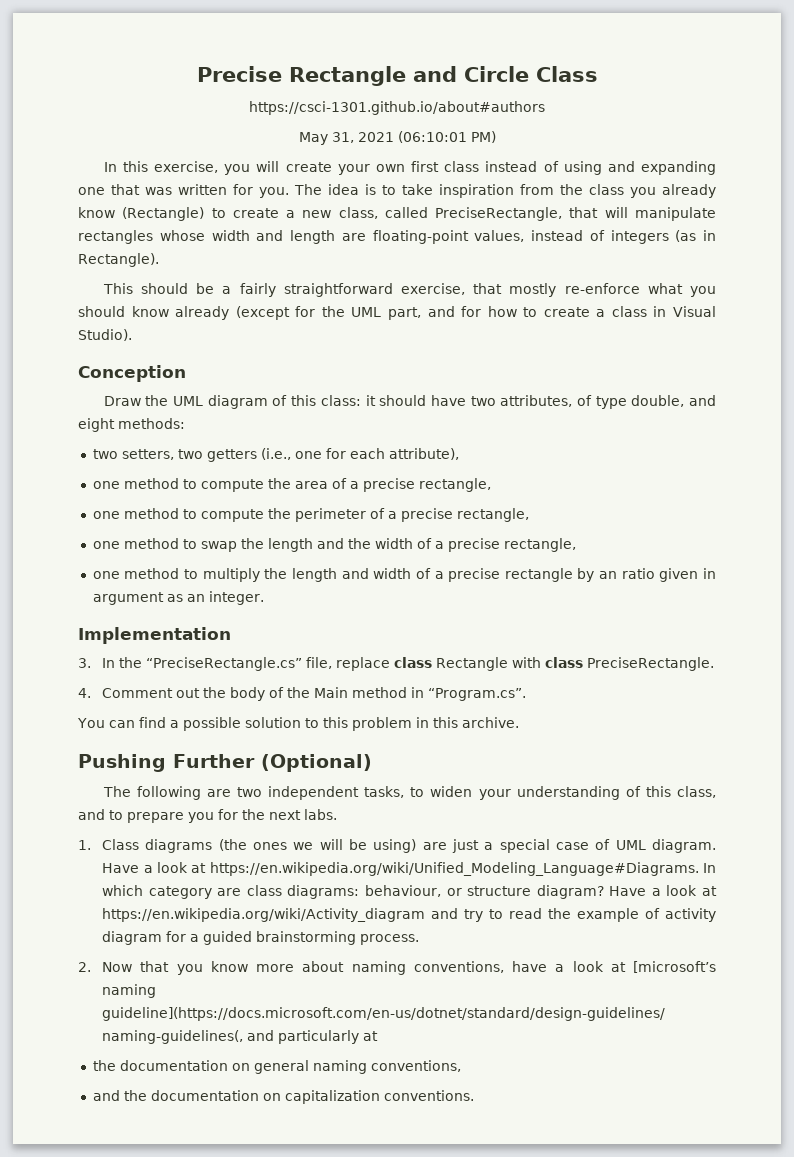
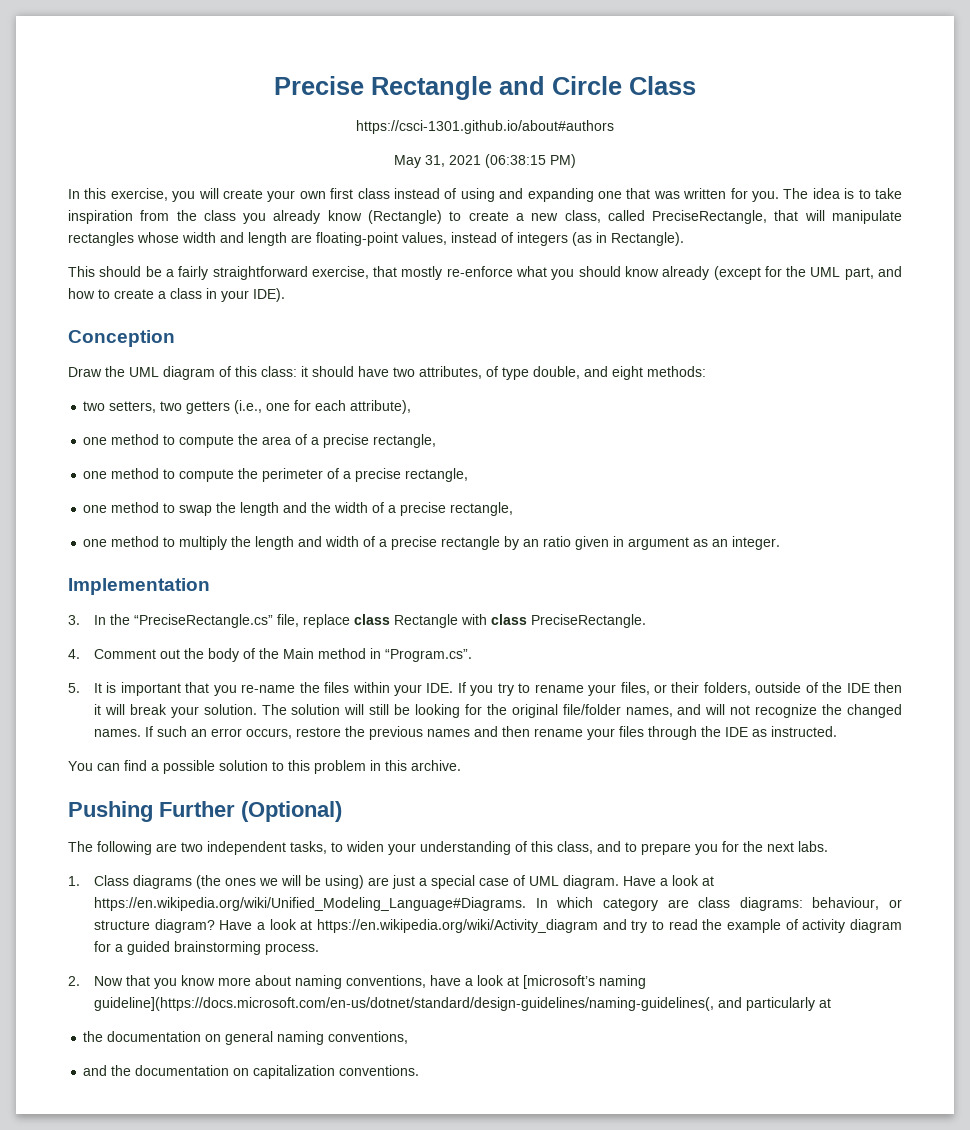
- May 31, 2021 (06:10:01 PM)
+ May 31, 2021 (06:38:15 PM)
- This should be a fairly straightforward exercise, that mostly re-enforce what you should know already (except for the UML part, and for how to create a class in Visual Studio).
+ This should be a fairly straightforward exercise, that mostly re-enforce what you should know already (except for the UML part, and how to create a class in your IDE).
+ 5. It is important that you re-name the files within your IDE. If you try to rename your files, or their folders, outside of the IDE then it will break your solution. The solution will still be looking for the original file/folder names, and will not recognize the changed names. If such an error occurs, restore the previous names and then rename your files through the IDE as instructed.

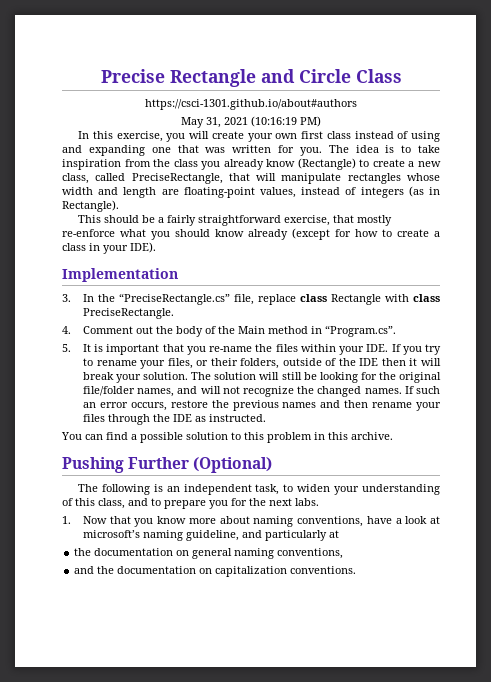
- May 31, 2021 (06:38:15 PM)
+ May 31, 2021 (10:16:19 PM)
- This should be a fairly straightforward exercise, that mostly re-enforce what you should know already (except for the UML part, and how to create a class in your IDE).
+ This should be a fairly straightforward exercise, that mostly re-enforce what you should know already (except for how to create a class in your IDE).
- Conception
- Draw the UML diagram of this class: it should have two attributes, of type double, and eight methods:
- two setters, two getters (i.e., one for each attribute),
- one method to compute the area of a precise rectangle,
- one method to compute the perimeter of a precise rectangle,
- one method to swap the length and the width of a precise rectangle,
- one method to multiply the length and width of a precise rectangle by an ratio given in argument as an integer.
- The following are two independent tasks, to widen your understanding of this class, and to prepare you for the next labs.
+ The following is an independent task, to widen your understanding of this class, and to prepare you for the next labs.
- 1. Class diagrams (the ones we will be using) are just a special case of UML diagram. Have a look at https://en.wikipedia.org/wiki/Unified_Modeling_Language#Diagrams. In which category are class diagrams: behaviour, or structure diagram? Have a look at https://en.wikipedia.org/wiki/Activity_diagram and try to read the example of activity diagram for a guided brainstorming process.
- 2. Now that you know more about naming conventions, have a look at [microsoft’s naming guideline](https://docs.microsoft.com/en-us/dotnet/standard/design-guidelines/naming-guidelines(, and particularly at
+ 1. Now that you know more about naming conventions, have a look at microsoft’s naming guideline, and particularly at

